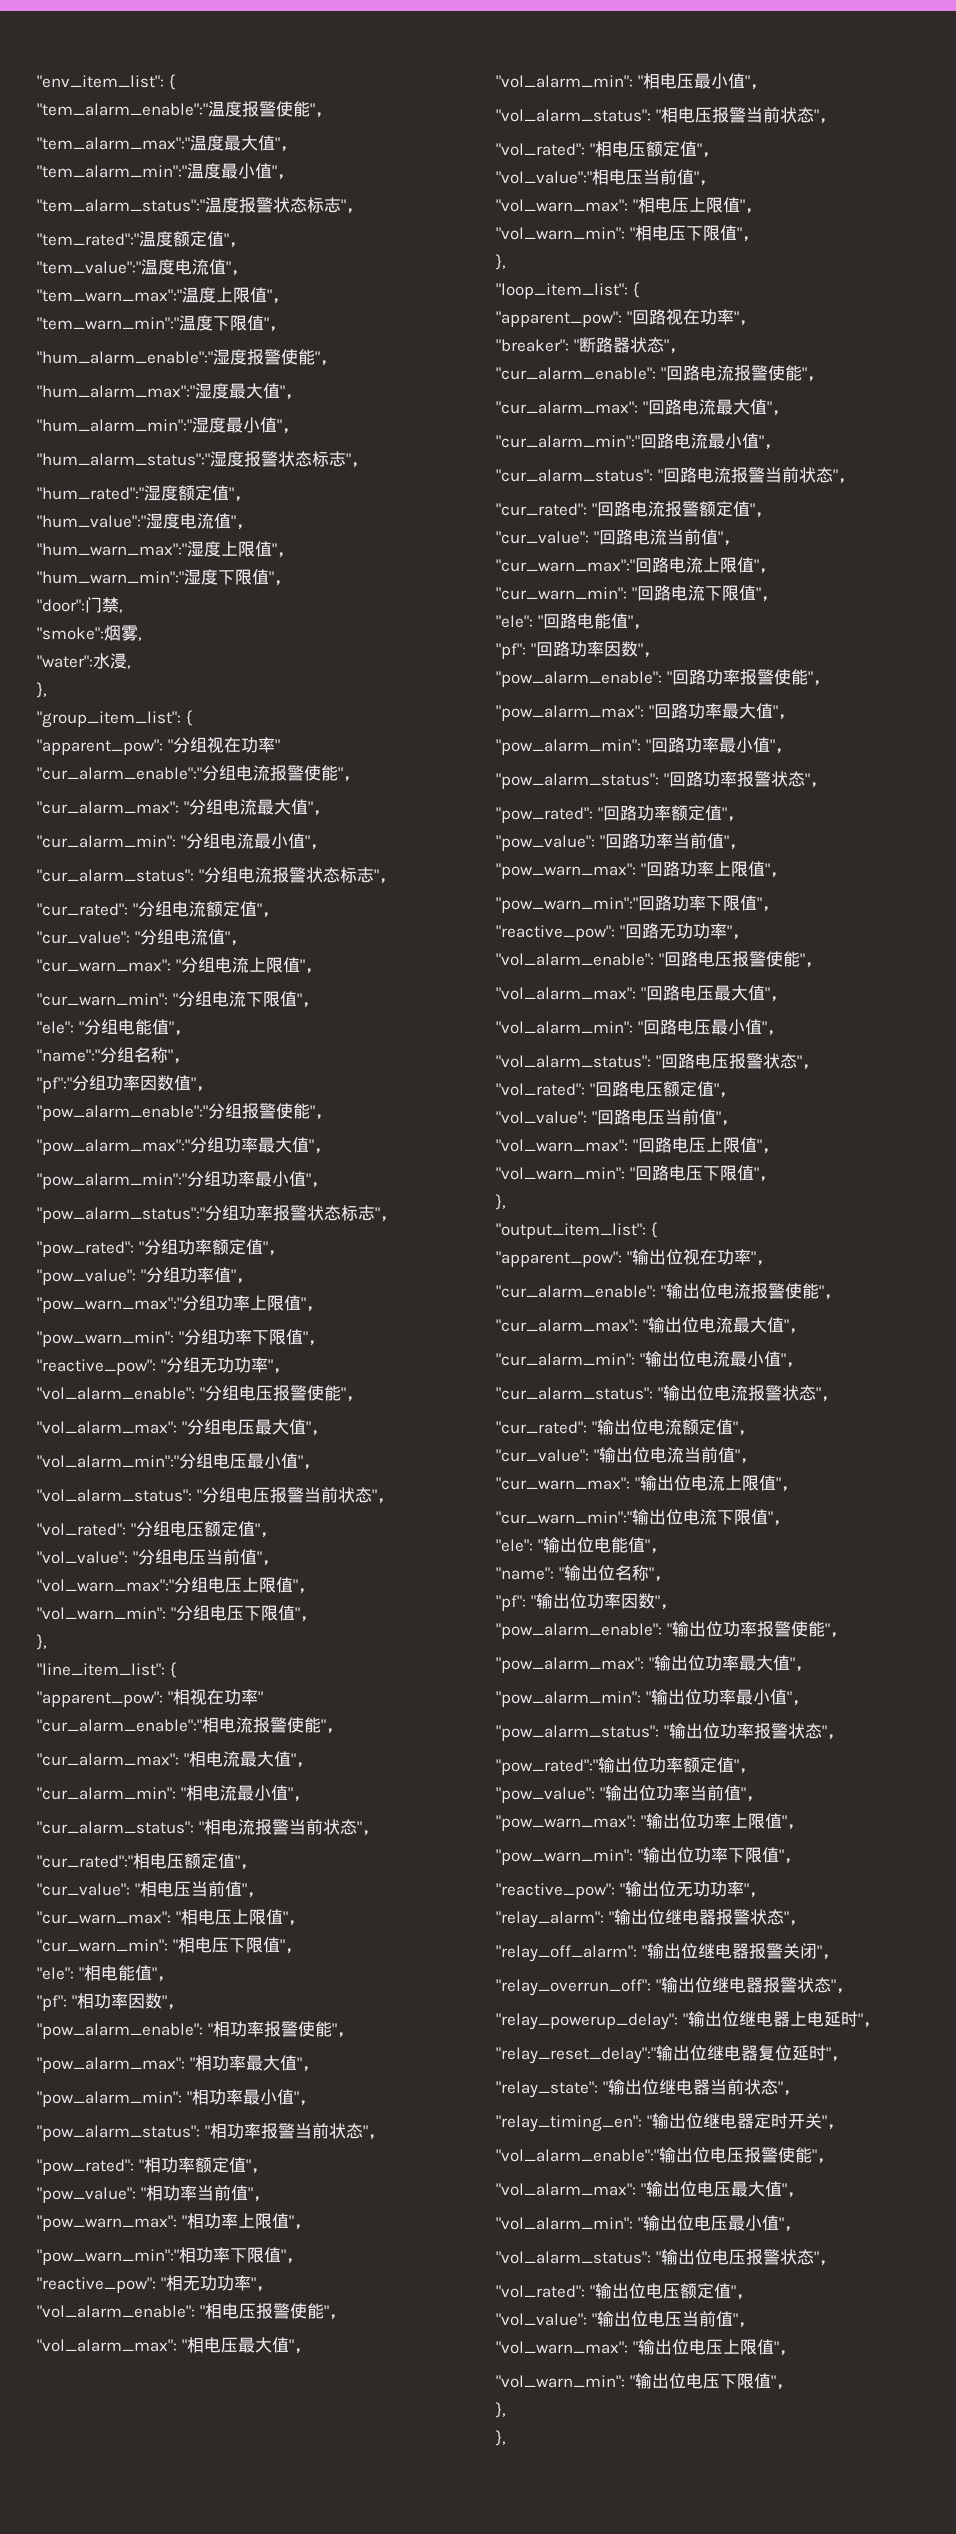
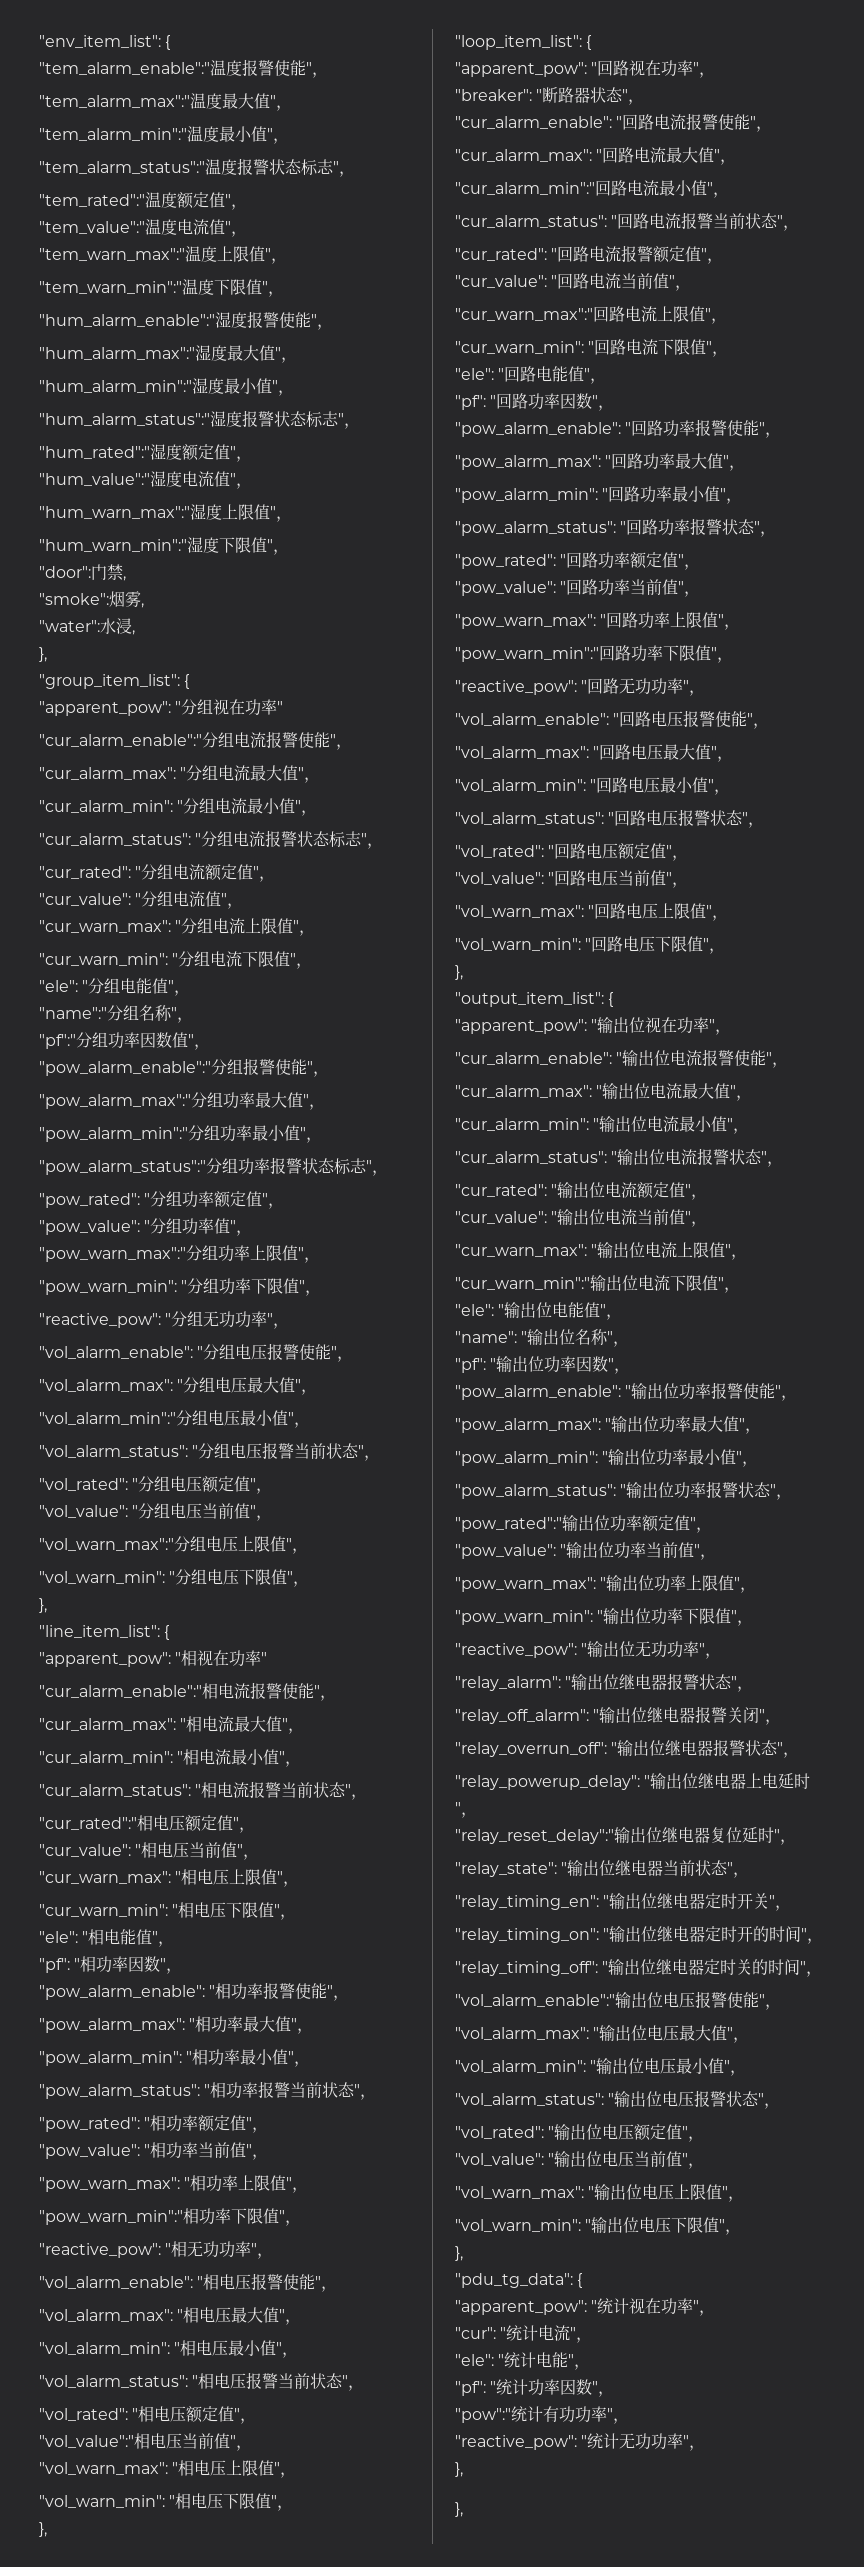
+ "relay_timing_on": "输出位继电器定时开的时间"，
+ "relay_timing_off": "输出位继电器定时关的时间"，
  "vol_warn_min": "输出位电压下限值"，
+ },
+ "pdu_tg_data": {
+ "apparent_pow": "统计视在功率"，
+ "cur": "统计电流"，
+ "ele": "统计电能"，
+ "pf": "统计功率因数"，
+ "pow":"统计有功功率"，
+ "reactive_pow": "统计无功功率"，

